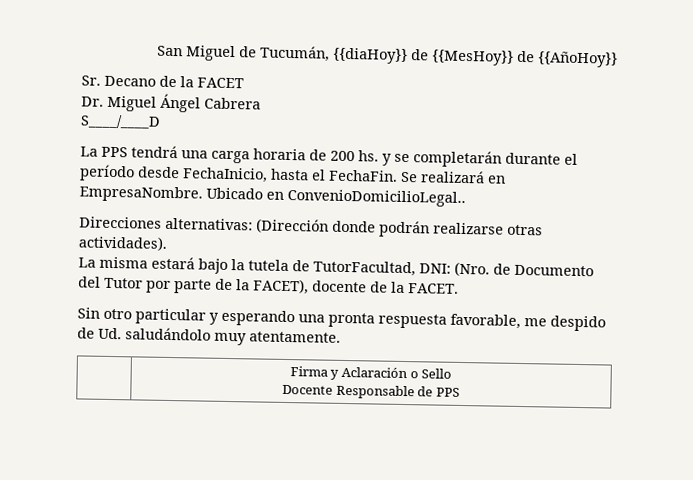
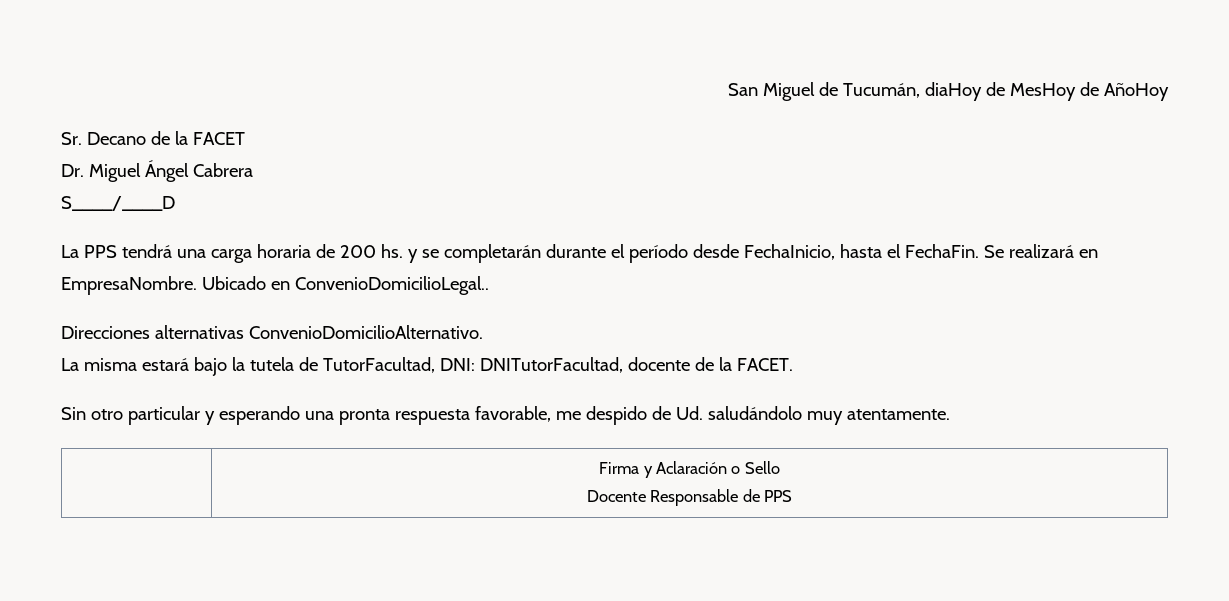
- San Miguel de Tucumán, {{diaHoy}} de {{MesHoy}} de {{AñoHoy}}
+ San Miguel de Tucumán, diaHoy de MesHoy de AñoHoy
- Direcciones alternativas: (Dirección donde podrán realizarse otras actividades).
+ Direcciones alternativas ConvenioDomicilioAlternativo.
- La misma estará bajo la tutela de TutorFacultad, DNI: (Nro. de Documento del Tutor por parte de la FACET), docente de la FACET.
+ La misma estará bajo la tutela de TutorFacultad, DNI: DNITutorFacultad, docente de la FACET.

